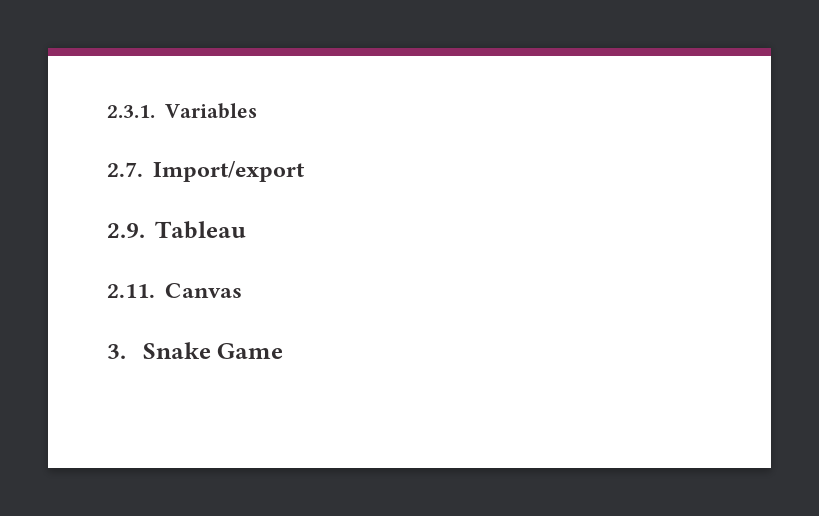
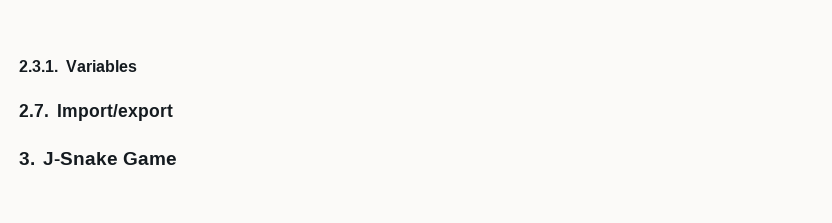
- 2.9. Tableau
- 2.11. Canvas
- 3. Snake Game
+ 3. J-Snake Game

